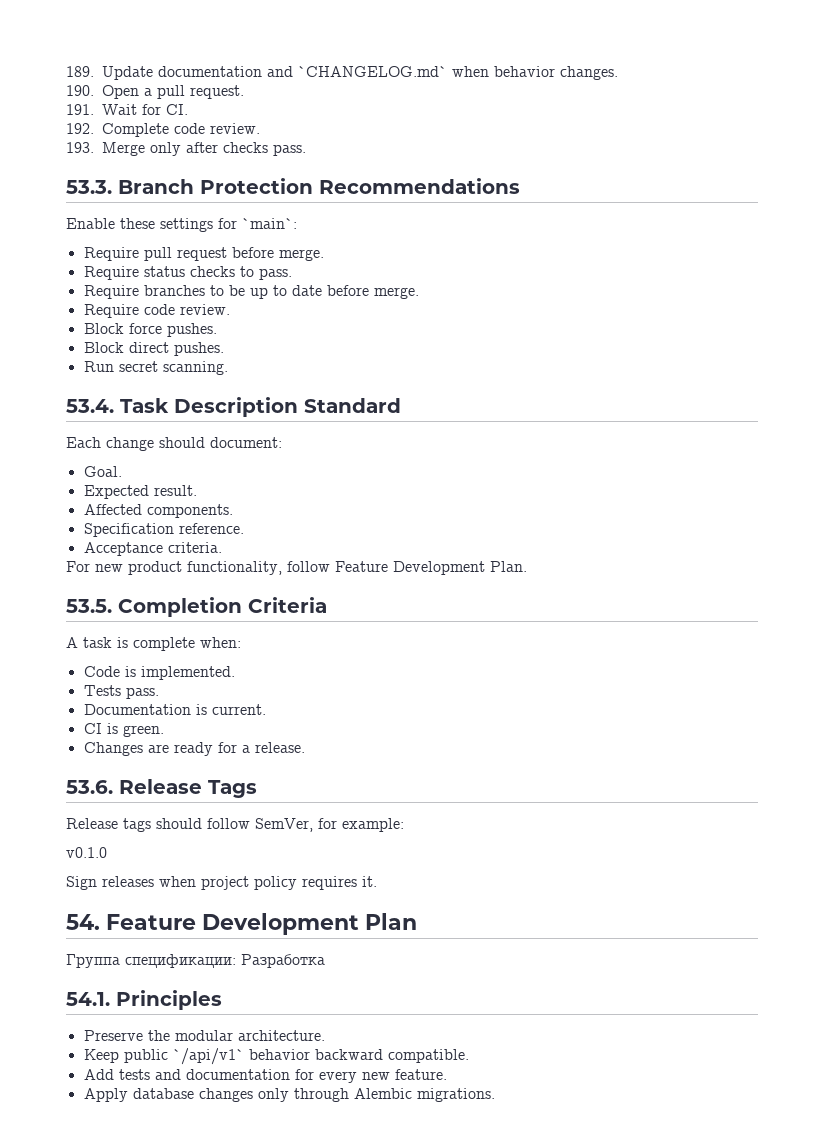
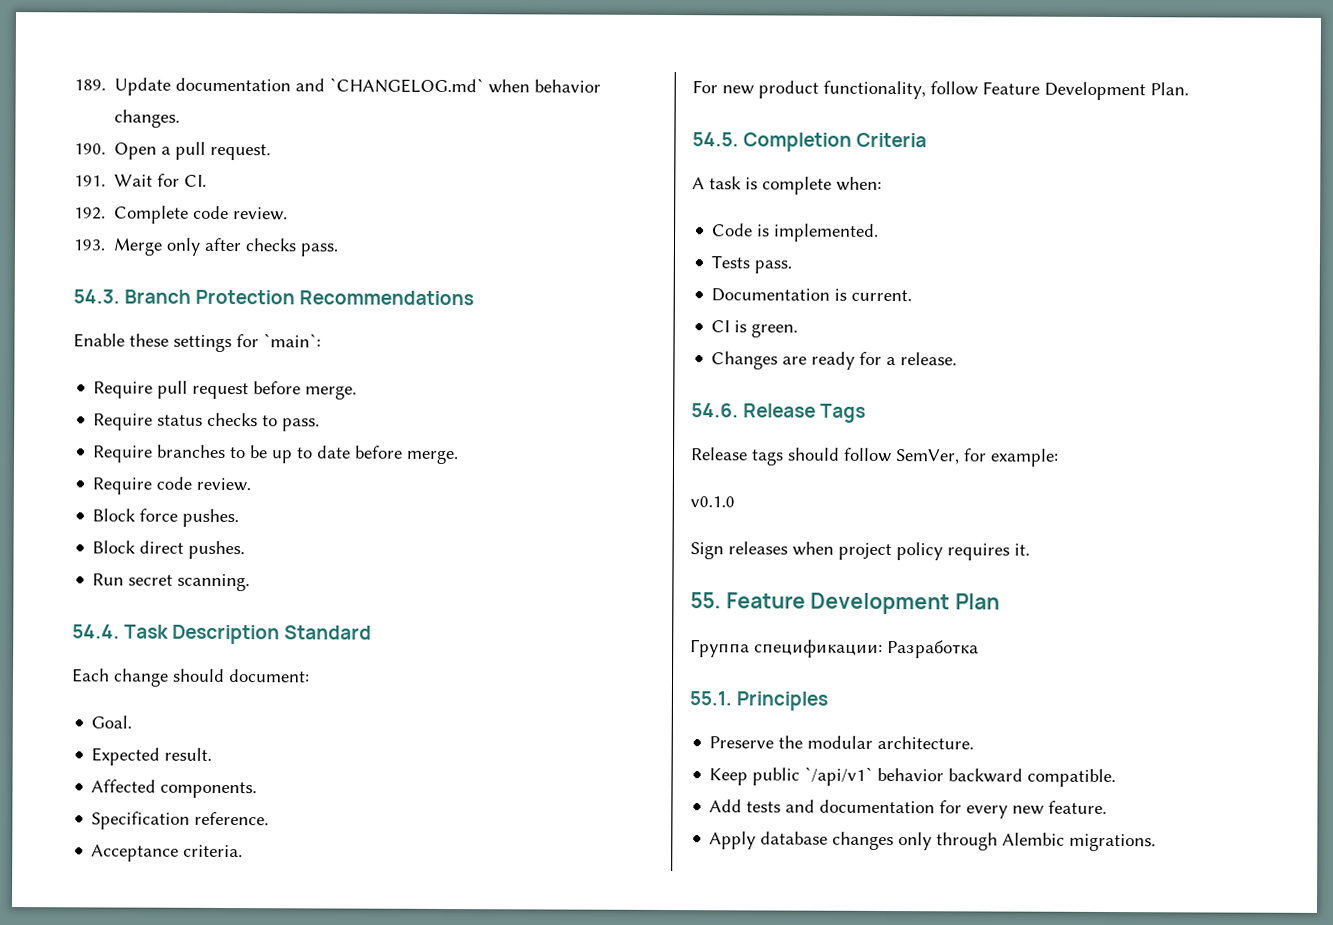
- 53.3. Branch Protection Recommendations
+ 54.3. Branch Protection Recommendations
- 53.4. Task Description Standard
+ 54.4. Task Description Standard
- 53.5. Completion Criteria
+ 54.5. Completion Criteria
- 53.6. Release Tags
+ 54.6. Release Tags
- 54. Feature Development Plan
+ 55. Feature Development Plan
- 54.1. Principles
+ 55.1. Principles

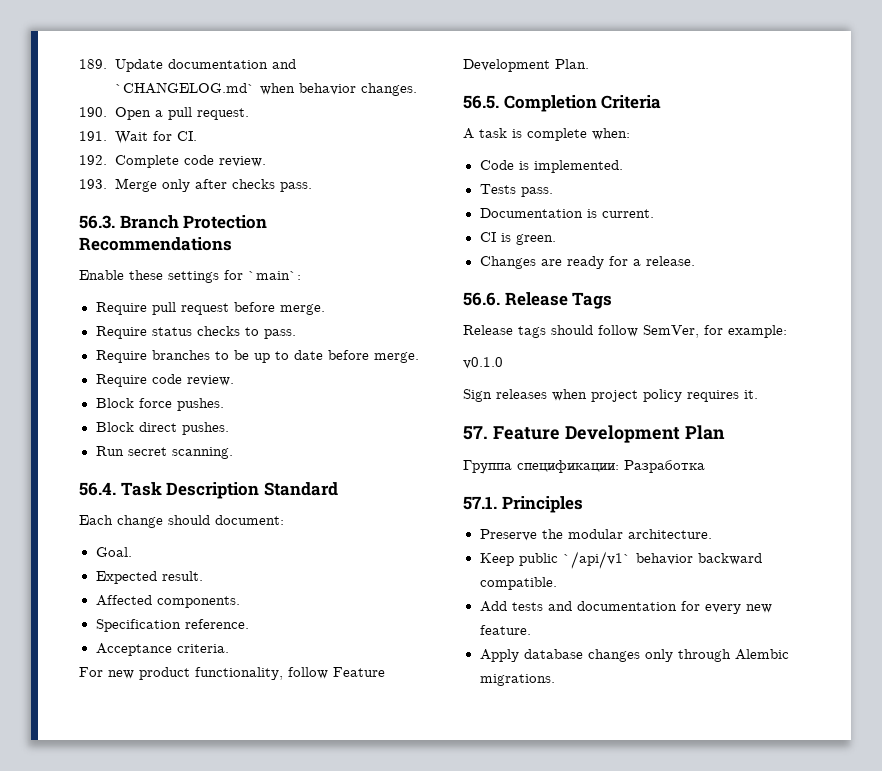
- 54.3. Branch Protection Recommendations
+ 56.3. Branch Protection Recommendations
- 54.4. Task Description Standard
+ 56.4. Task Description Standard
- 54.5. Completion Criteria
+ 56.5. Completion Criteria
- 54.6. Release Tags
+ 56.6. Release Tags
- 55. Feature Development Plan
+ 57. Feature Development Plan
- 55.1. Principles
+ 57.1. Principles

